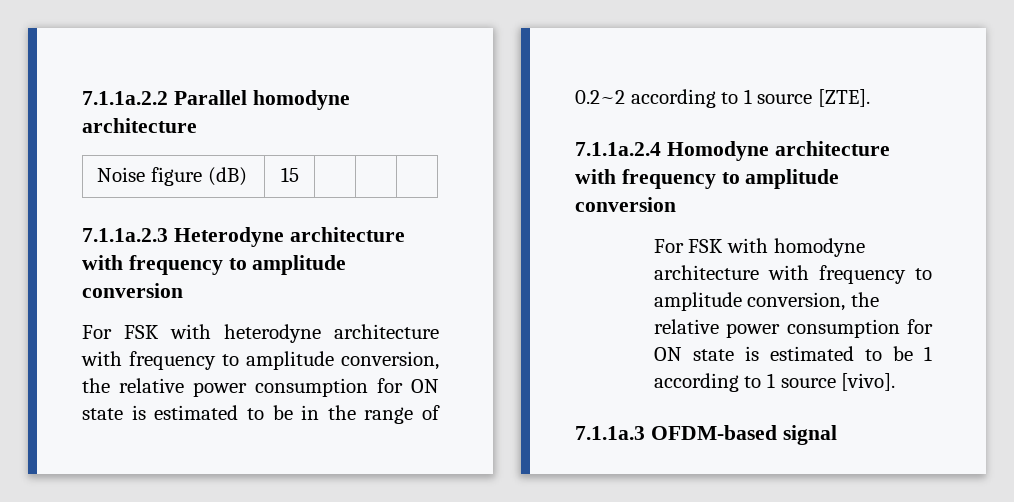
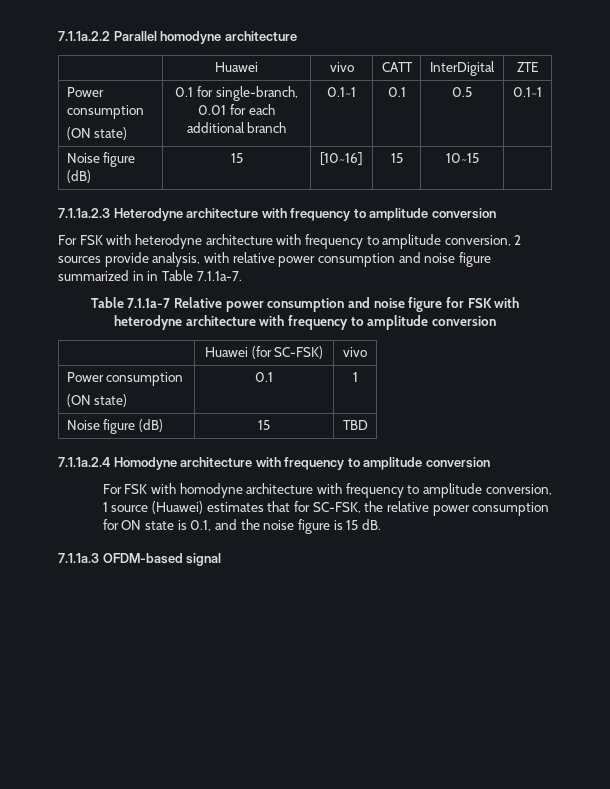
- Noise figure (dB) | 15 | | |
+ | Huawei | vivo | CATT | InterDigital | ZTE
+ Power consumption
+ (ON state) | 0.1 for single-branch, 0.01 for each additional branch | 0.1~1 | 0.1 | 0.5 | 0.1~1
+ Noise figure (dB) | 15 | [10~16] | 15 | 10~15 |
- For FSK with heterodyne architecture with frequency to amplitude conversion, the relative power consumption for ON state is estimated to be in the range of 0.2~2 according to 1 source [ZTE].
+ For FSK with heterodyne architecture with frequency to amplitude conversion, 2 sources provide analysis, with relative power consumption and noise figure summarized in in Table 7.1.1a-7.
+ Table 7.1.1a-7 Relative power consumption and noise figure for FSK with heterodyne architecture with frequency to amplitude conversion
+ | Huawei (for SC-FSK) | vivo
+ Power consumption
+ (ON state) | 0.1 | 1
+ Noise figure (dB) | 15 | TBD
- For FSK with homodyne architecture with frequency to amplitude conversion, the relative power consumption for ON state is estimated to be 1 according to 1 source [vivo].
+ For FSK with homodyne architecture with frequency to amplitude conversion, 1 source (Huawei) estimates that for SC-FSK, the relative power consumption for ON state is 0.1, and the noise figure is 15 dB.

